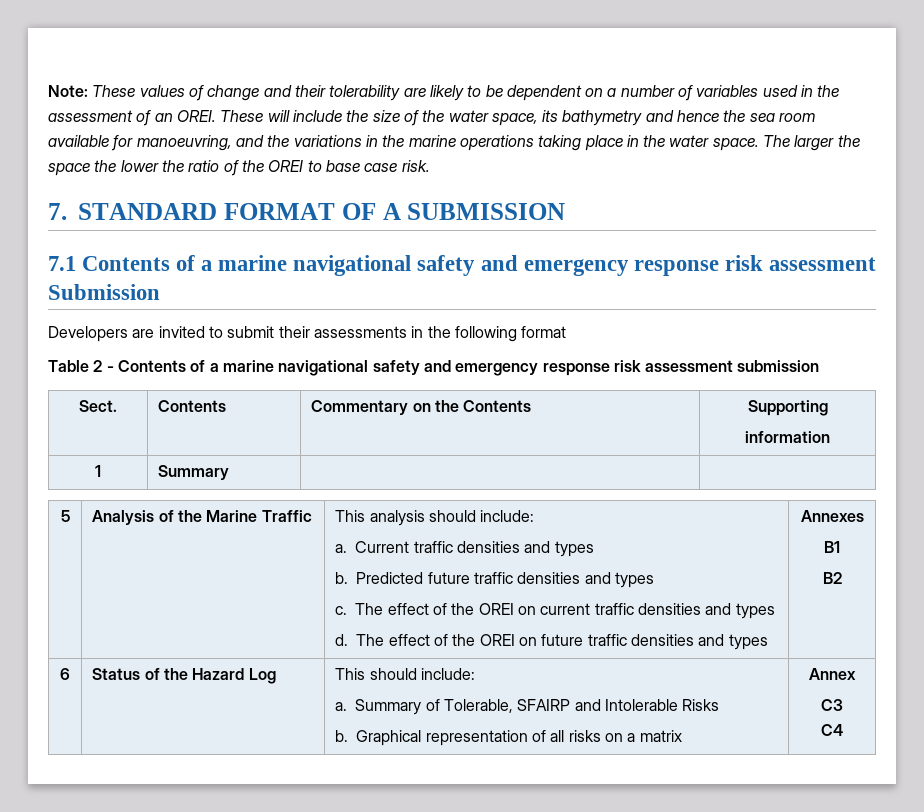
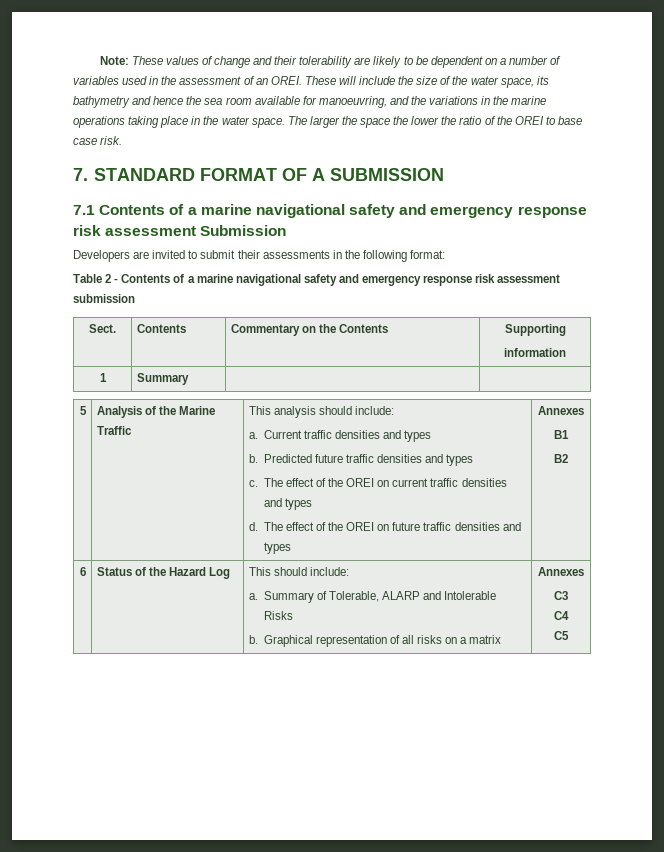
- Developers are invited to submit their assessments in the following format
+ Developers are invited to submit their assessments in the following format:
  6 | Status of the Hazard Log | This should include:
- a. Summary of Tolerable, SFAIRP and Intolerable Risks
- b. Graphical representation of all risks on a matrix | Annex
+ a. Summary of Tolerable, ALARP and Intolerable Risks
+ b. Graphical representation of all risks on a matrix | Annexes
  C3
  C4
+ C5

